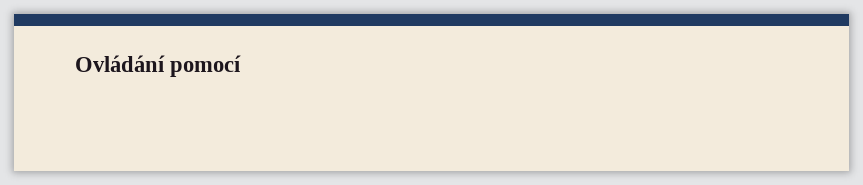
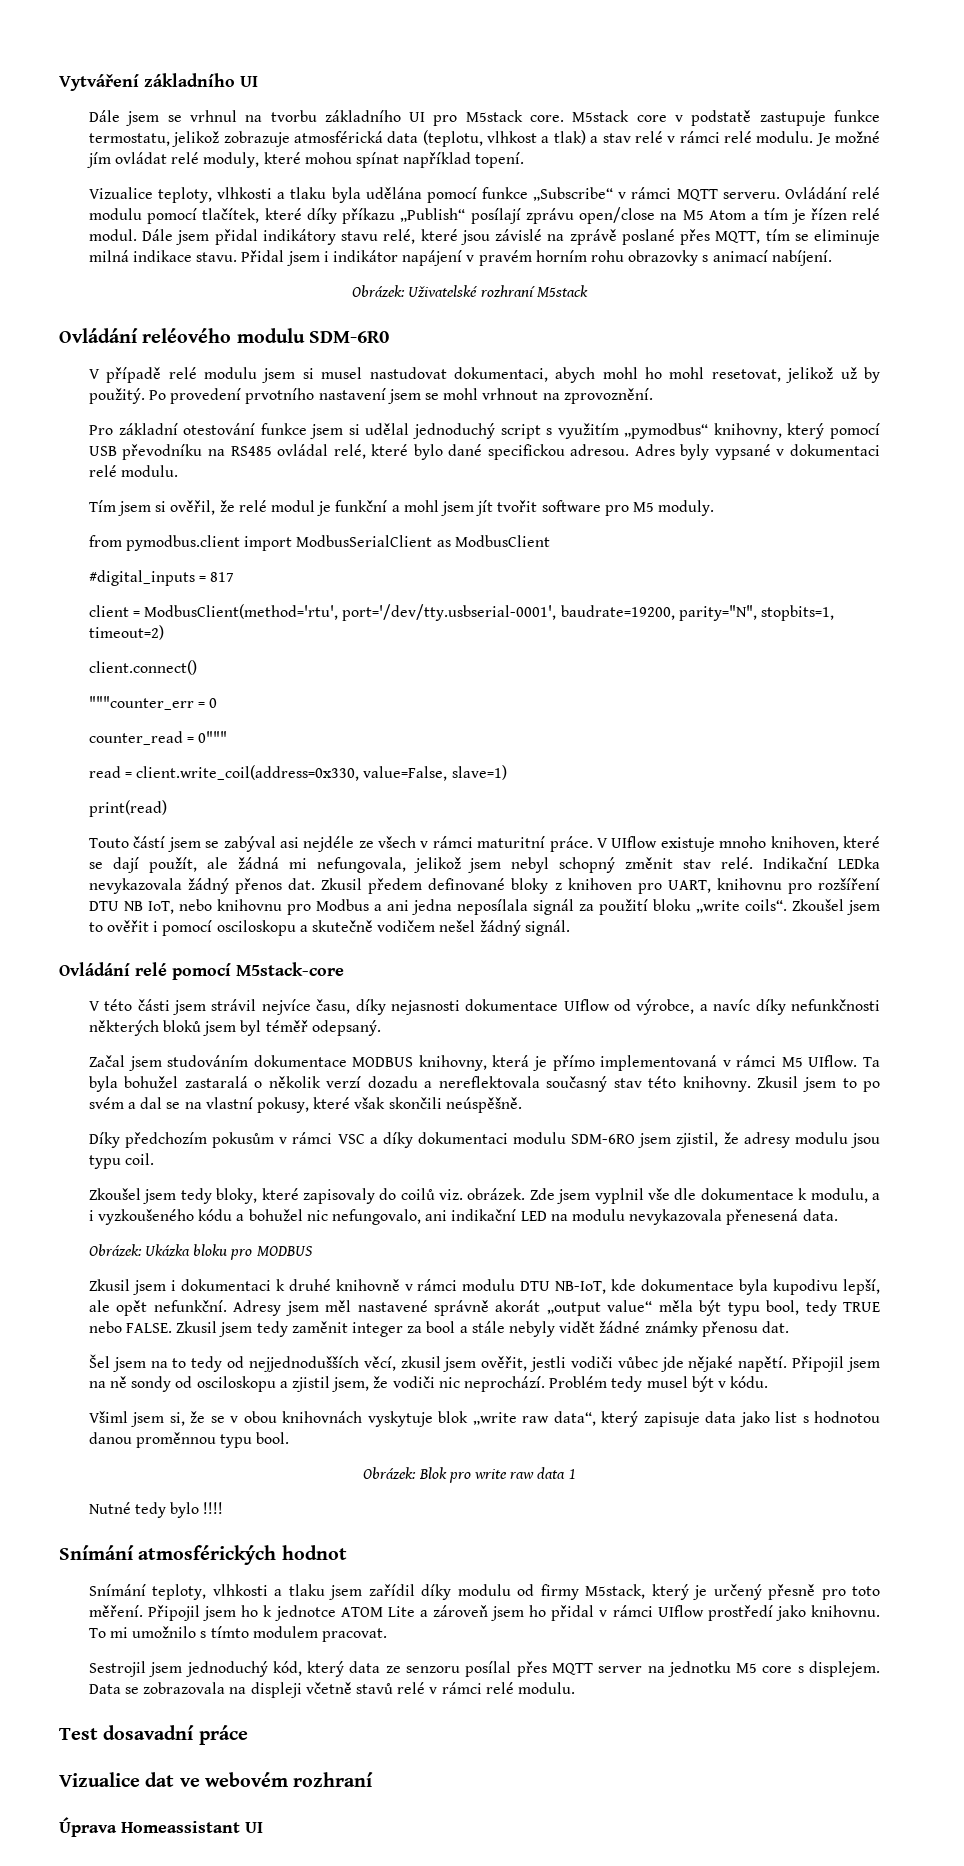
- Ovládání pomocí
+ Vytváření základního UI
+ Dále jsem se vrhnul na tvorbu základního UI pro M5stack core. M5stack core v podstatě zastupuje funkce termostatu, jelikož zobrazuje atmosférická data (teplotu, vlhkost a tlak) a stav relé v rámci relé modulu. Je možné jím ovládat relé moduly, které mohou spínat například topení.
+ Vizualice teploty, vlhkosti a tlaku byla udělána pomocí funkce „Subscribe“ v rámci MQTT serveru. Ovládání relé modulu pomocí tlačítek, které díky příkazu „Publish“ posílají zprávu open/close na M5 Atom a tím je řízen relé modul. Dále jsem přidal indikátory stavu relé, které jsou závislé na zprávě poslané přes MQTT, tím se eliminuje milná indikace stavu. Přidal jsem i indikátor napájení v pravém horním rohu obrazovky s animací nabíjení.
+ Obrázek: Uživatelské rozhraní M5stack
+ Ovládání reléového modulu SDM-6R0
+ V případě relé modulu jsem si musel nastudovat dokumentaci, abych mohl ho mohl resetovat, jelikož už by použitý. Po provedení prvotního nastavení jsem se mohl vrhnout na zprovoznění.
+ Pro základní otestování funkce jsem si udělal jednoduchý script s využitím „pymodbus“ knihovny, který pomocí USB převodníku na RS485 ovládal relé, které bylo dané specifickou adresou. Adres byly vypsané v dokumentaci relé modulu.
+ Tím jsem si ověřil, že relé modul je funkční a mohl jsem jít tvořit software pro M5 moduly.
+ from pymodbus.client import ModbusSerialClient as ModbusClient
+ #digital_inputs = 817
+ client = ModbusClient(method='rtu', port='/dev/tty.usbserial-0001', baudrate=19200, parity="N", stopbits=1, timeout=2)
+ client.connect()
+ """counter_err = 0
+ counter_read = 0"""
+ read = client.write_coil(address=0x330, value=False, slave=1)
+ print(read)
+ Touto částí jsem se zabýval asi nejdéle ze všech v rámci maturitní práce. V UIflow existuje mnoho knihoven, které se dají použít, ale žádná mi nefungovala, jelikož jsem nebyl schopný změnit stav relé. Indikační LEDka nevykazovala žádný přenos dat. Zkusil předem definované bloky z knihoven pro UART, knihovnu pro rozšíření DTU NB IoT, nebo knihovnu pro Modbus a ani jedna neposílala signál za použití bloku „write coils“. Zkoušel jsem to ověřit i pomocí osciloskopu a skutečně vodičem nešel žádný signál.
+ Ovládání relé pomocí M5stack-core
+ V této části jsem strávil nejvíce času, díky nejasnosti dokumentace UIflow od výrobce, a navíc díky nefunkčnosti některých bloků jsem byl téměř odepsaný.
+ Začal jsem studováním dokumentace MODBUS knihovny, která je přímo implementovaná v rámci M5 UIflow. Ta byla bohužel zastaralá o několik verzí dozadu a nereflektovala současný stav této knihovny. Zkusil jsem to po svém a dal se na vlastní pokusy, které však skončili neúspěšně.
+ Díky předchozím pokusům v rámci VSC a díky dokumentaci modulu SDM-6RO jsem zjistil, že adresy modulu jsou typu coil.
+ Zkoušel jsem tedy bloky, které zapisovaly do coilů viz. obrázek. Zde jsem vyplnil vše dle dokumentace k modulu, a i vyzkoušeného kódu a bohužel nic nefungovalo, ani indikační LED na modulu nevykazovala přenesená data.
+ Obrázek: Ukázka bloku pro MODBUS
+ Zkusil jsem i dokumentaci k druhé knihovně v rámci modulu DTU NB-IoT, kde dokumentace byla kupodivu lepší, ale opět nefunkční. Adresy jsem měl nastavené správně akorát „output value“ měla být typu bool, tedy TRUE nebo FALSE. Zkusil jsem tedy zaměnit integer za bool a stále nebyly vidět žádné známky přenosu dat.
+ Šel jsem na to tedy od nejjednodušších věcí, zkusil jsem ověřit, jestli vodiči vůbec jde nějaké napětí. Připojil jsem na ně sondy od osciloskopu a zjistil jsem, že vodiči nic neprochází. Problém tedy musel být v kódu.
+ Všiml jsem si, že se v obou knihovnách vyskytuje blok „write raw data“, který zapisuje data jako list s hodnotou danou proměnnou typu bool.
+ Obrázek: Blok pro write raw data 1
+ Nutné tedy bylo !!!!
+ Snímání atmosférických hodnot
+ Snímání teploty, vlhkosti a tlaku jsem zařídil díky modulu od firmy M5stack, který je určený přesně pro toto měření. Připojil jsem ho k jednotce ATOM Lite a zároveň jsem ho přidal v rámci UIflow prostředí jako knihovnu. To mi umožnilo s tímto modulem pracovat.
+ Sestrojil jsem jednoduchý kód, který data ze senzoru posílal přes MQTT server na jednotku M5 core s displejem. Data se zobrazovala na displeji včetně stavů relé v rámci relé modulu.
+ Test dosavadní práce
+ Vizualice dat ve webovém rozhraní
+ Úprava Homeassistant UI

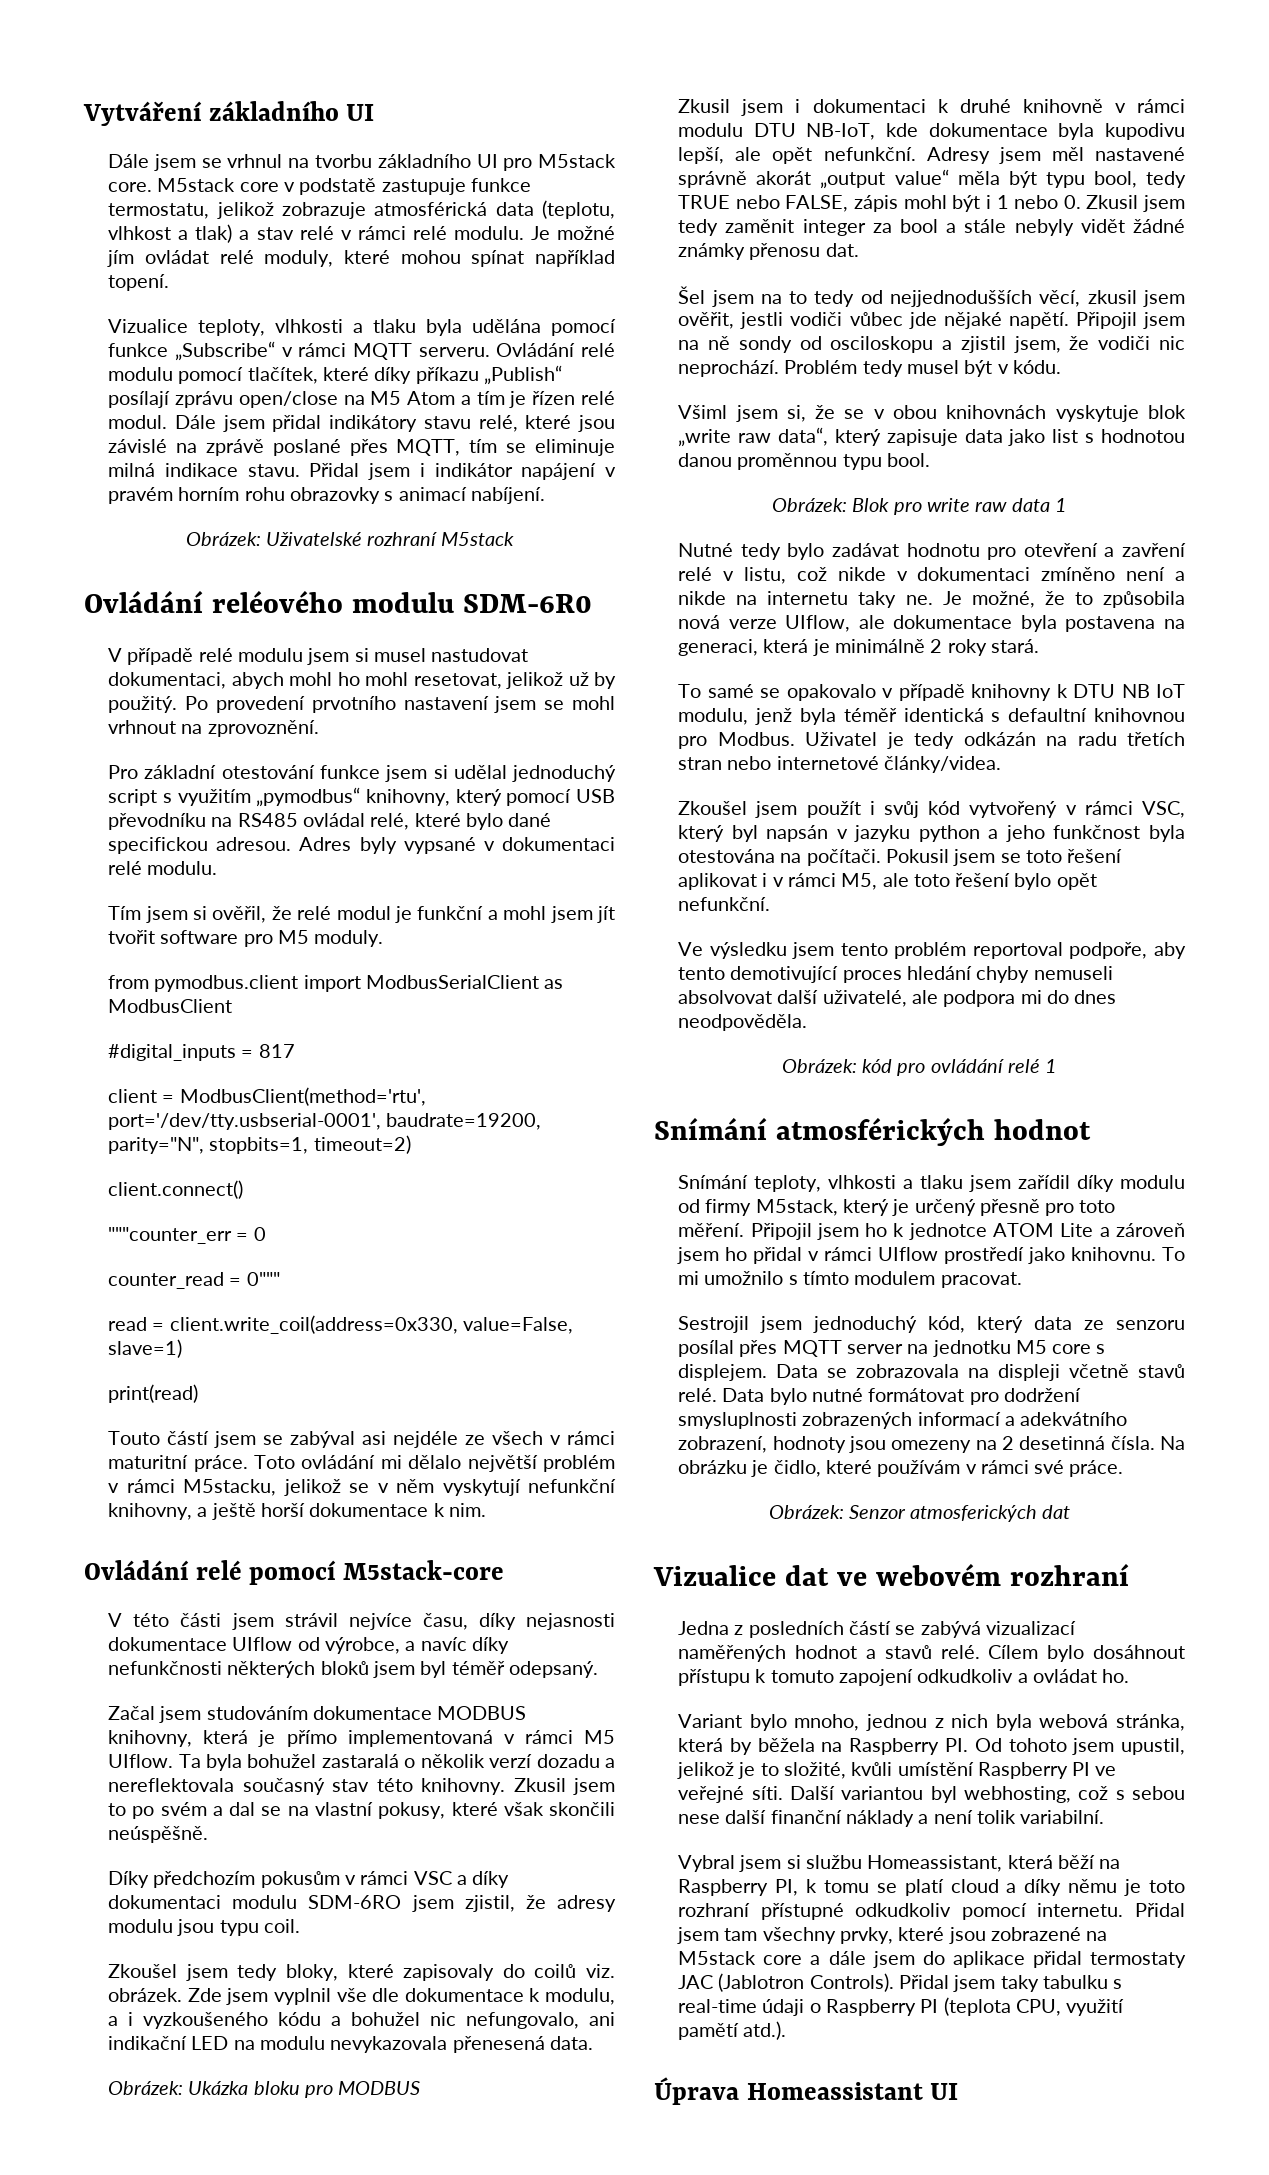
- V UIflow existuje mnoho knihoven, které se dají použít, ale žádná mi nefungovala, jelikož jsem nebyl schopný změnit stav relé. Indikační LEDka nevykazovala žádný přenos dat. Zkusil předem definované bloky z knihoven pro UART, knihovnu pro rozšíření DTU NB IoT, nebo knihovnu pro Modbus a ani jedna neposílala signál za použití bloku „write coils“. Zkoušel jsem to ověřit i pomocí osciloskopu a skutečně vodičem nešel žádný signál.
+ Toto ovládání mi dělalo největší problém v rámci M5stacku, jelikož se v něm vyskytují nefunkční knihovny, a ještě horší dokumentace k nim.
- Adresy jsem měl nastavené správně akorát „output value“ měla být typu bool, tedy TRUE nebo FALSE. Zkusil jsem tedy zaměnit integer za bool a stále nebyly vidět žádné známky přenosu dat.
+ Adresy jsem měl nastavené správně akorát „output value“ měla být typu bool, tedy TRUE nebo FALSE, zápis mohl být i 1 nebo 0. Zkusil jsem tedy zaměnit integer za bool a stále nebyly vidět žádné známky přenosu dat.
- Nutné tedy bylo !!!!
+ Nutné tedy bylo zadávat hodnotu pro otevření a zavření relé v listu, což nikde v dokumentaci zmíněno není a nikde na internetu taky ne. Je možné, že to způsobila nová verze UIflow, ale dokumentace byla postavena na generaci, která je minimálně 2 roky stará.
+ To samé se opakovalo v případě knihovny k DTU NB IoT modulu, jenž byla téměř identická s defaultní knihovnou pro Modbus. Uživatel je tedy odkázán na radu třetích stran nebo internetové články/videa.
+ Zkoušel jsem použít i svůj kód vytvořený v rámci VSC, který byl napsán v jazyku python a jeho funkčnost byla otestována na počítači. Pokusil jsem se toto řešení aplikovat i v rámci M5, ale toto řešení bylo opět nefunkční.
+ Ve výsledku jsem tento problém reportoval podpoře, aby tento demotivující proces hledání chyby nemuseli absolvovat další uživatelé, ale podpora mi do dnes neodpověděla.
+ Obrázek: kód pro ovládání relé 1
- Data se zobrazovala na displeji včetně stavů relé v rámci relé modulu.
- Test dosavadní práce
+ Data se zobrazovala na displeji včetně stavů relé. Data bylo nutné formátovat pro dodržení smysluplnosti zobrazených informací a adekvátního zobrazení, hodnoty jsou omezeny na 2 desetinná čísla. Na obrázku je čidlo, které používám v rámci své práce.
+ Obrázek: Senzor atmosferických dat
+ Jedna z posledních částí se zabývá vizualizací naměřených hodnot a stavů relé. Cílem bylo dosáhnout přístupu k tomuto zapojení odkudkoliv a ovládat ho.
+ Variant bylo mnoho, jednou z nich byla webová stránka, která by běžela na Raspberry PI. Od tohoto jsem upustil, jelikož je to složité, kvůli umístění Raspberry PI ve veřejné síti. Další variantou byl webhosting, což s sebou nese další finanční náklady a není tolik variabilní.
+ Vybral jsem si službu Homeassistant, která běží na Raspberry PI, k tomu se platí cloud a díky němu je toto rozhraní přístupné odkudkoliv pomocí internetu. Přidal jsem tam všechny prvky, které jsou zobrazené na M5stack core a dále jsem do aplikace přidal termostaty JAC (Jablotron Controls). Přidal jsem taky tabulku s real-time údaji o Raspberry PI (teplota CPU, využití pamětí atd.).

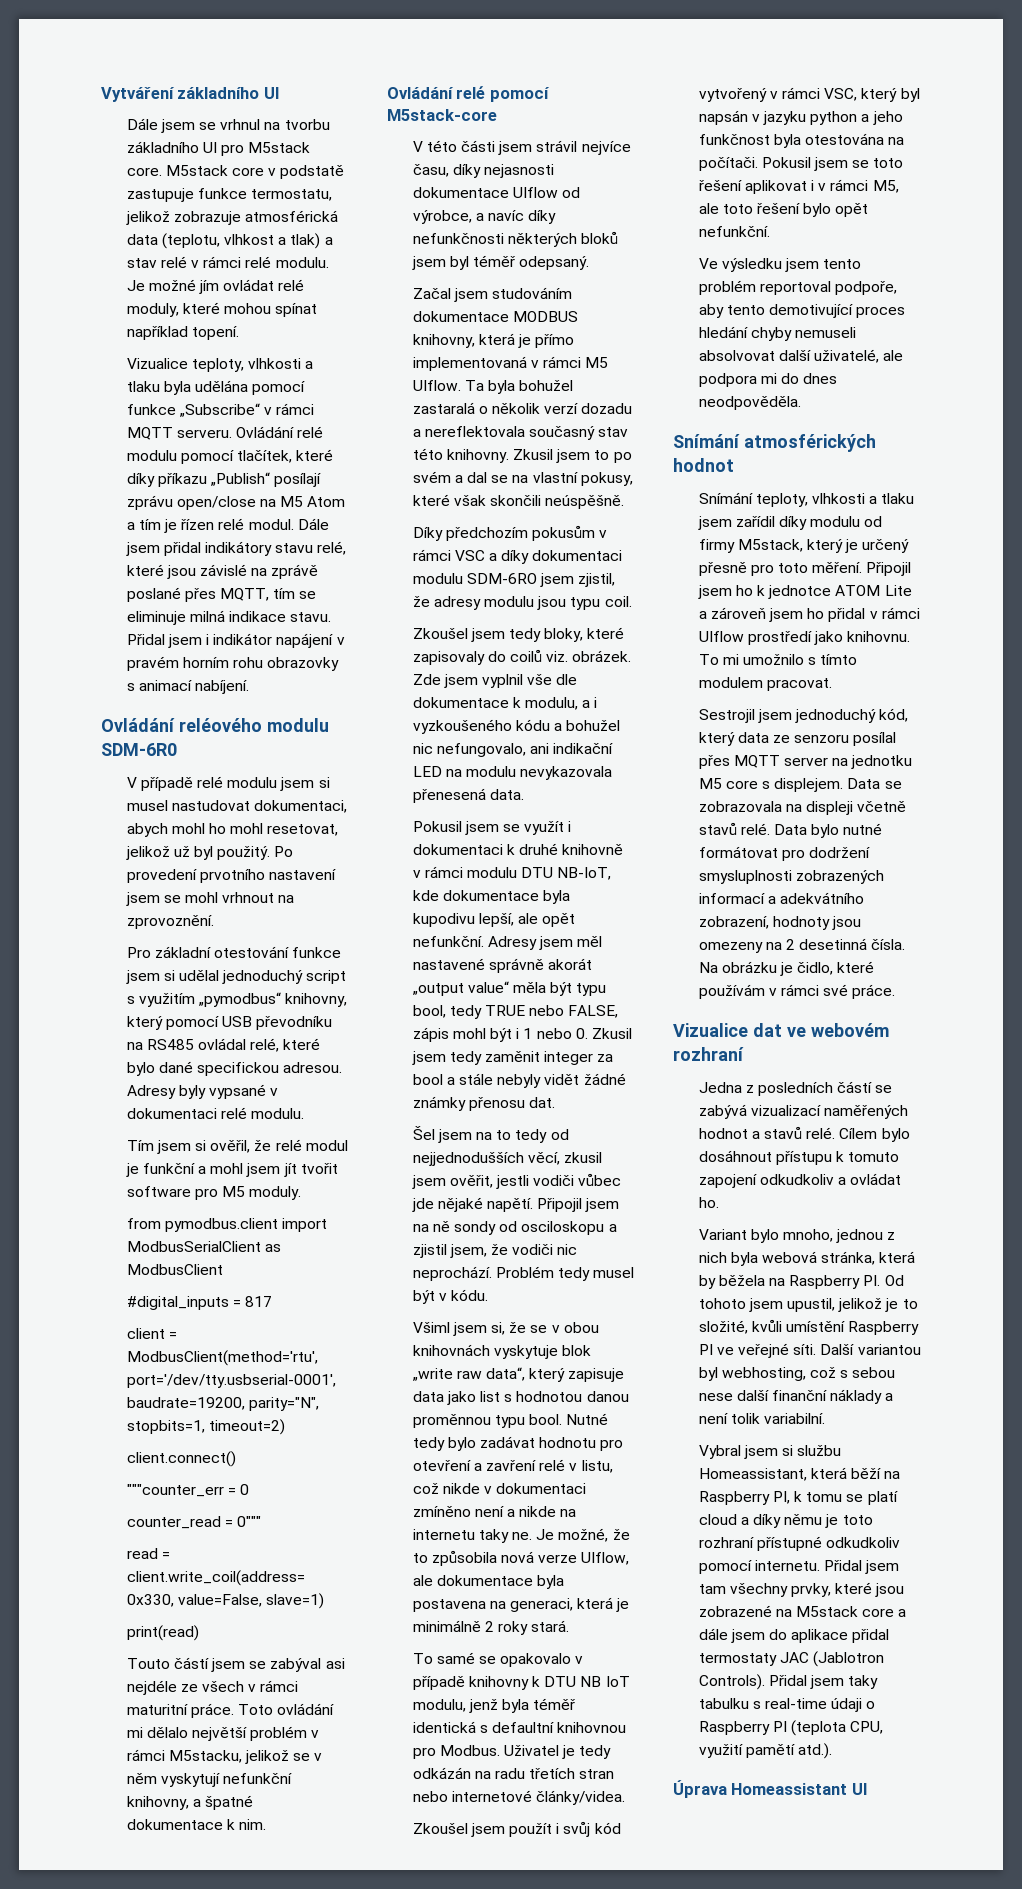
- Obrázek: Uživatelské rozhraní M5stack
- V případě relé modulu jsem si musel nastudovat dokumentaci, abych mohl ho mohl resetovat, jelikož už by použitý.
+ V případě relé modulu jsem si musel nastudovat dokumentaci, abych mohl ho mohl resetovat, jelikož už byl použitý.
- Adres byly vypsané v dokumentaci relé modulu.
+ Adresy byly vypsané v dokumentaci relé modulu.
- Toto ovládání mi dělalo největší problém v rámci M5stacku, jelikož se v něm vyskytují nefunkční knihovny, a ještě horší dokumentace k nim.
+ Toto ovládání mi dělalo největší problém v rámci M5stacku, jelikož se v něm vyskytují nefunkční knihovny, a špatné dokumentace k nim.
- Obrázek: Ukázka bloku pro MODBUS
- Zkusil jsem i dokumentaci k druhé knihovně v rámci modulu DTU NB-IoT, kde dokumentace byla kupodivu lepší, ale opět nefunkční.
+ Pokusil jsem se využít i dokumentaci k druhé knihovně v rámci modulu DTU NB-IoT, kde dokumentace byla kupodivu lepší, ale opět nefunkční.
- Všiml jsem si, že se v obou knihovnách vyskytuje blok „write raw data“, který zapisuje data jako list s hodnotou danou proměnnou typu bool.
- Obrázek: Blok pro write raw data 1
- Nutné tedy bylo zadávat hodnotu pro otevření a zavření relé v listu, což nikde v dokumentaci zmíněno není a nikde na internetu taky ne.
+ Všiml jsem si, že se v obou knihovnách vyskytuje blok „write raw data“, který zapisuje data jako list s hodnotou danou proměnnou typu bool. Nutné tedy bylo zadávat hodnotu pro otevření a zavření relé v listu, což nikde v dokumentaci zmíněno není a nikde na internetu taky ne.
- Obrázek: kód pro ovládání relé 1
- Obrázek: Senzor atmosferických dat

